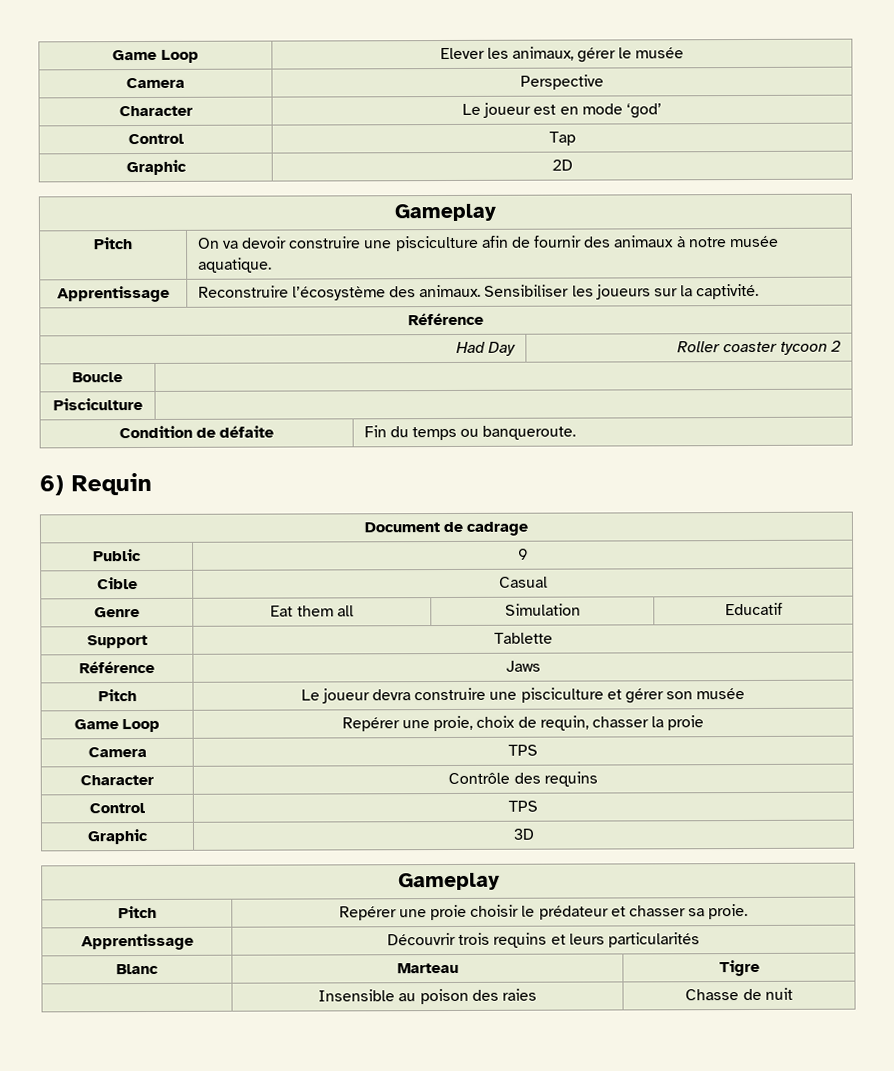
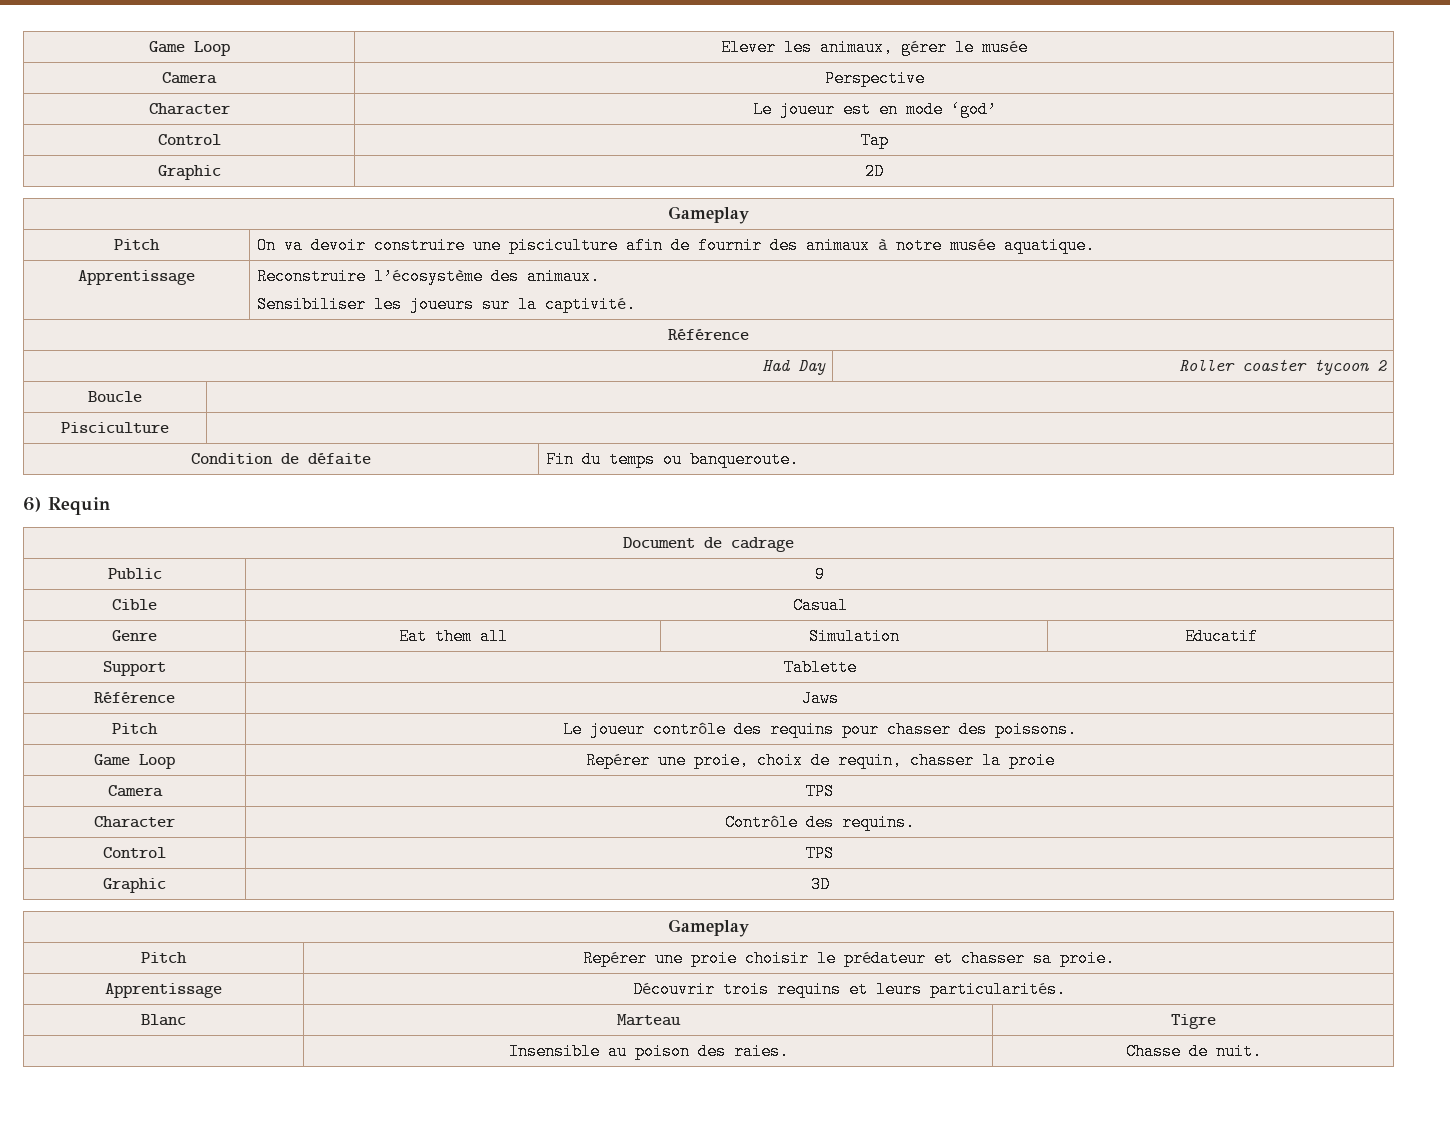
- Apprentissage | Reconstruire l’écosystème des animaux. Sensibiliser les joueurs sur la captivité.
+ Apprentissage | Reconstruire l’écosystème des animaux.
+ Sensibiliser les joueurs sur la captivité.
- Pitch | Le joueur devra construire une pisciculture et gérer son musée
+ Pitch | Le joueur contrôle des requins pour chasser des poissons.
- Character | Contrôle des requins
+ Character | Contrôle des requins.
- Apprentissage | Découvrir trois requins et leurs particularités
+ Apprentissage | Découvrir trois requins et leurs particularités.
- | Insensible au poison des raies | Chasse de nuit
+ | Insensible au poison des raies. | Chasse de nuit.

